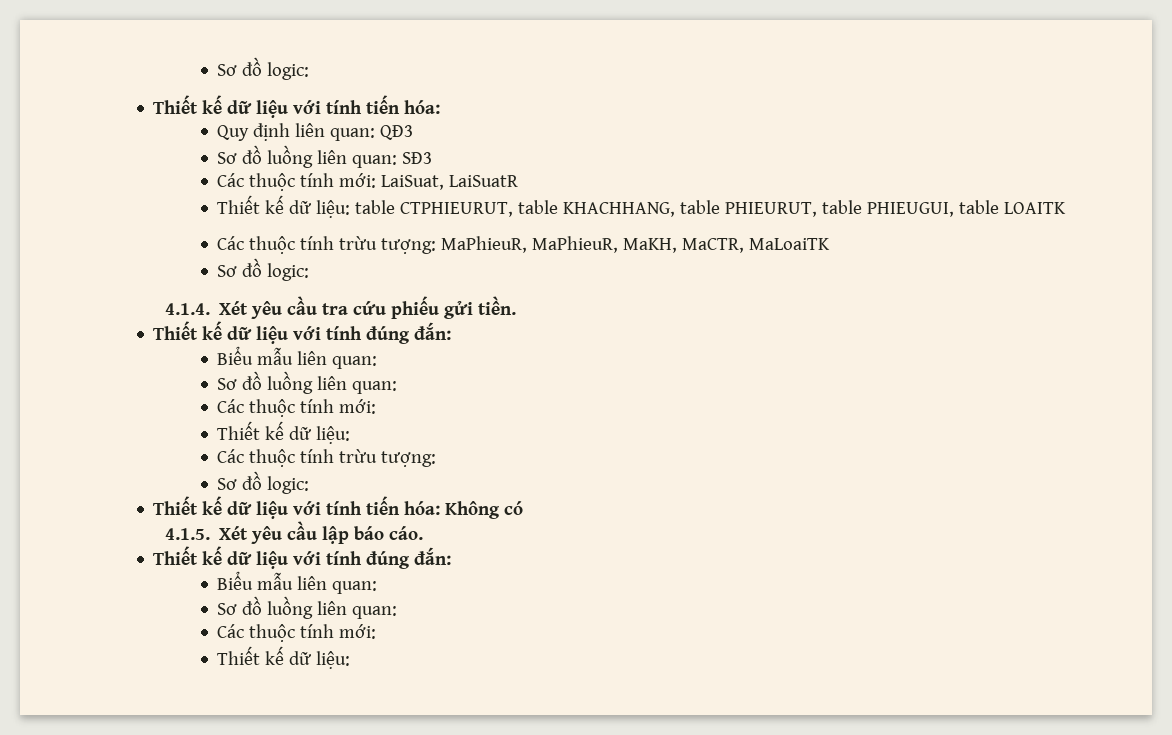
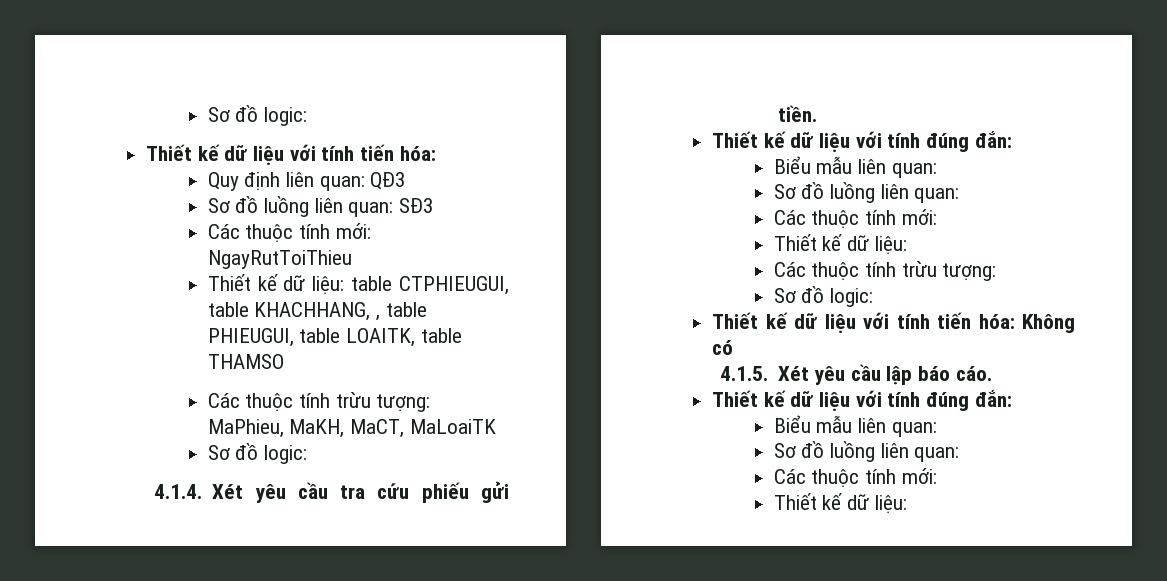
- Các thuộc tính mới: LaiSuat, LaiSuatR
+ Các thuộc tính mới: NgayRutToiThieu
- Thiết kế dữ liệu: table CTPHIEURUT, table KHACHHANG, table PHIEURUT, table PHIEUGUI, table LOAITK
- Các thuộc tính trừu tượng: MaPhieuR, MaPhieuR, MaKH, MaCTR, MaLoaiTK
+ Thiết kế dữ liệu: table CTPHIEUGUI, table KHACHHANG, , table PHIEUGUI, table LOAITK, table THAMSO
+ Các thuộc tính trừu tượng: MaPhieu, MaKH, MaCT, MaLoaiTK

